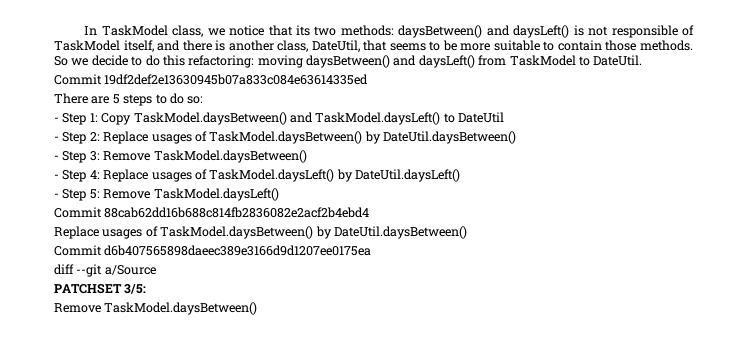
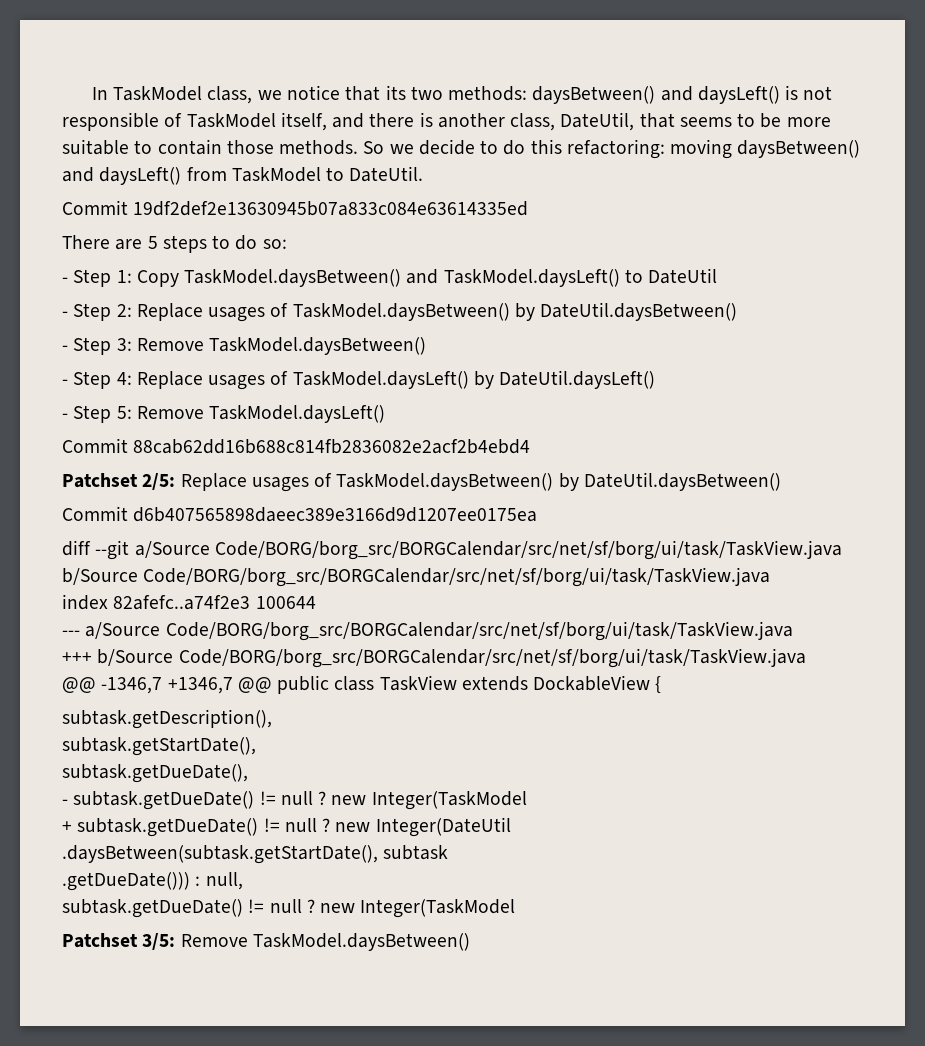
  Commit 88cab62dd16b688c814fb2836082e2acf2b4ebd4
- Replace usages of TaskModel.daysBetween() by DateUtil.daysBetween()
+ Patchset 2/5: Replace usages of TaskModel.daysBetween() by DateUtil.daysBetween()
- diff --git a/Source
- PATCHSET 3/5:
- Remove TaskModel.daysBetween()
+ diff --git a/Source Code/BORG/borg_src/BORGCalendar/src/net/sf/borg/ui/task/TaskView.java b/Source Code/BORG/borg_src/BORGCalendar/src/net/sf/borg/ui/task/TaskView.java
+ index 82afefc..a74f2e3 100644
+ --- a/Source Code/BORG/borg_src/BORGCalendar/src/net/sf/borg/ui/task/TaskView.java
+ +++ b/Source Code/BORG/borg_src/BORGCalendar/src/net/sf/borg/ui/task/TaskView.java
+ @@ -1346,7 +1346,7 @@ public class TaskView extends DockableView {
+ subtask.getDescription(),
+ subtask.getStartDate(),
+ subtask.getDueDate(),
+ - subtask.getDueDate() != null ? new Integer(TaskModel
+ + subtask.getDueDate() != null ? new Integer(DateUtil
+ .daysBetween(subtask.getStartDate(), subtask
+ .getDueDate())) : null,
+ subtask.getDueDate() != null ? new Integer(TaskModel
+ Patchset 3/5: Remove TaskModel.daysBetween()

